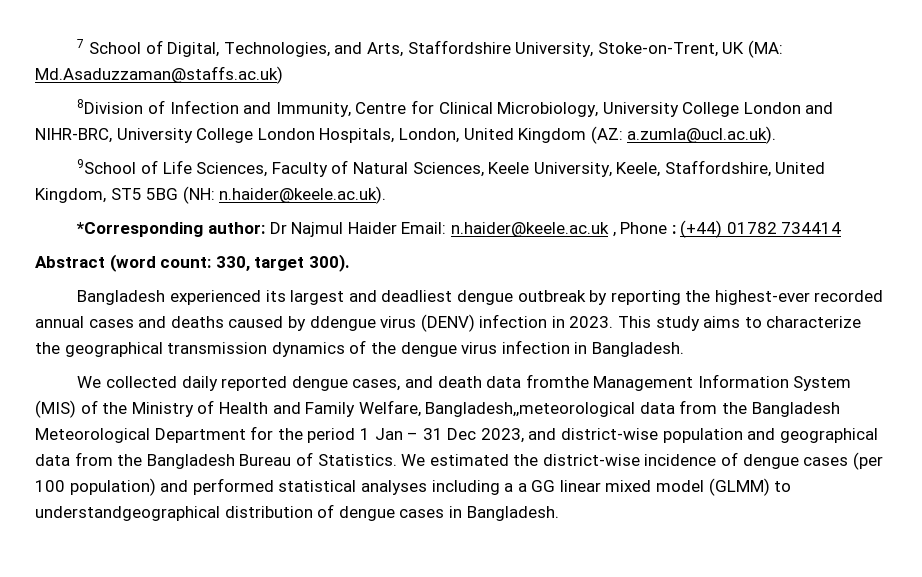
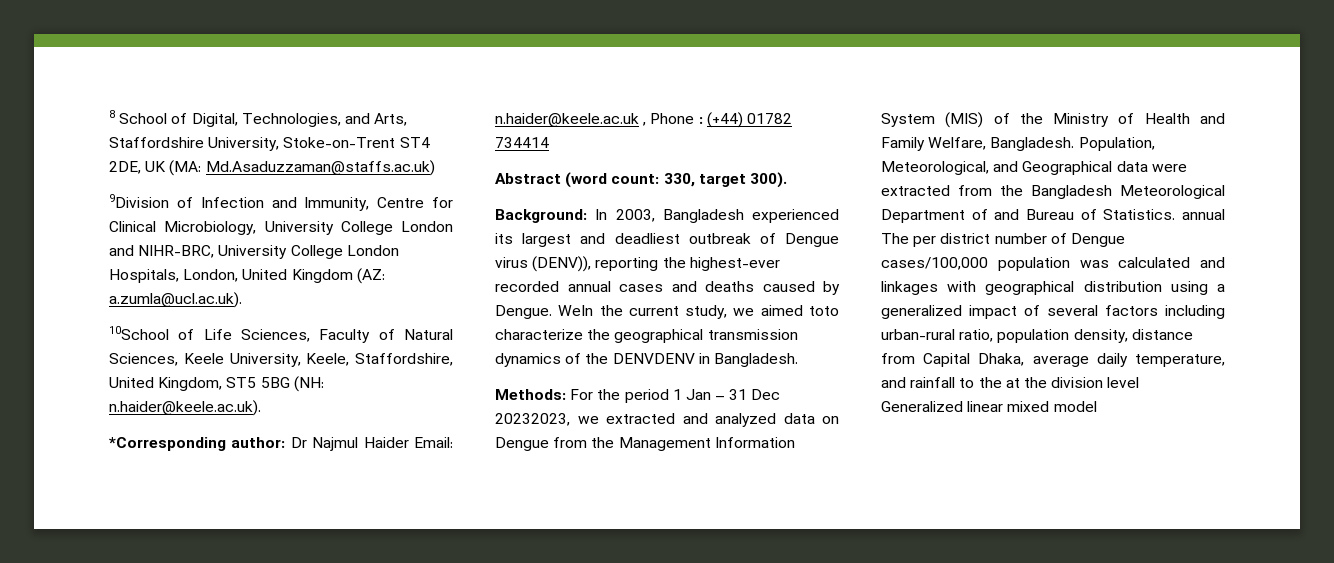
- 7 School of Digital, Technologies, and Arts, Staffordshire University, Stoke-on-Trent, UK (MA: Md.Asaduzzaman@staffs.ac.uk)
+ 8 School of Digital, Technologies, and Arts, Staffordshire University, Stoke-on-Trent ST4 2DE, UK (MA: Md.Asaduzzaman@staffs.ac.uk)
- 8Division of Infection and Immunity, Centre for Clinical Microbiology, University College London and NIHR-BRC, University College London Hospitals, London, United Kingdom (AZ: a.zumla@ucl.ac.uk).
+ 9Division of Infection and Immunity, Centre for Clinical Microbiology, University College London and NIHR-BRC, University College London Hospitals, London, United Kingdom (AZ: a.zumla@ucl.ac.uk).
- 9School of Life Sciences, Faculty of Natural Sciences, Keele University, Keele, Staffordshire, United Kingdom, ST5 5BG (NH: n.haider@keele.ac.uk).
+ 10School of Life Sciences, Faculty of Natural Sciences, Keele University, Keele, Staffordshire, United Kingdom, ST5 5BG (NH: n.haider@keele.ac.uk).
- Bangladesh experienced its largest and deadliest dengue outbreak by reporting the highest-ever recorded annual cases and deaths caused by ddengue virus (DENV) infection in 2023. This study aims to characterize the geographical transmission dynamics of the dengue virus infection in Bangladesh.
+ Background: In 2003, Bangladesh experienced its largest and deadliest outbreak of Dengue virus (DENV)), reporting the highest-ever recorded annual cases and deaths caused by Dengue. WeIn the current study, we aimed toto characterize the geographical transmission dynamics of the DENVDENV in Bangladesh.
- We collected daily reported dengue cases, and death data fromthe Management Information System (MIS) of the Ministry of Health and Family Welfare, Bangladesh,,meteorological data from the Bangladesh Meteorological Department for the period 1 Jan – 31 Dec 2023, and district-wise population and geographical data from the Bangladesh Bureau of Statistics. We estimated the district-wise incidence of dengue cases (per 100 population) and performed statistical analyses including a a GG linear mixed model (GLMM) to understandgeographical distribution of dengue cases in Bangladesh.
+ Methods: For the period 1 Jan – 31 Dec 20232023, we extracted and analyzed data on Dengue from the Management Information System (MIS) of the Ministry of Health and Family Welfare, Bangladesh. Population, Meteorological, and Geographical data were extracted from the Bangladesh Meteorological Department of and Bureau of Statistics. annual The per district number of Dengue cases/100,000 population was calculated and linkages with geographical distribution using a generalized impact of several factors including urban-rural ratio, population density, distance from Capital Dhaka, average daily temperature, and rainfall to the at the division level Generalized linear mixed model

